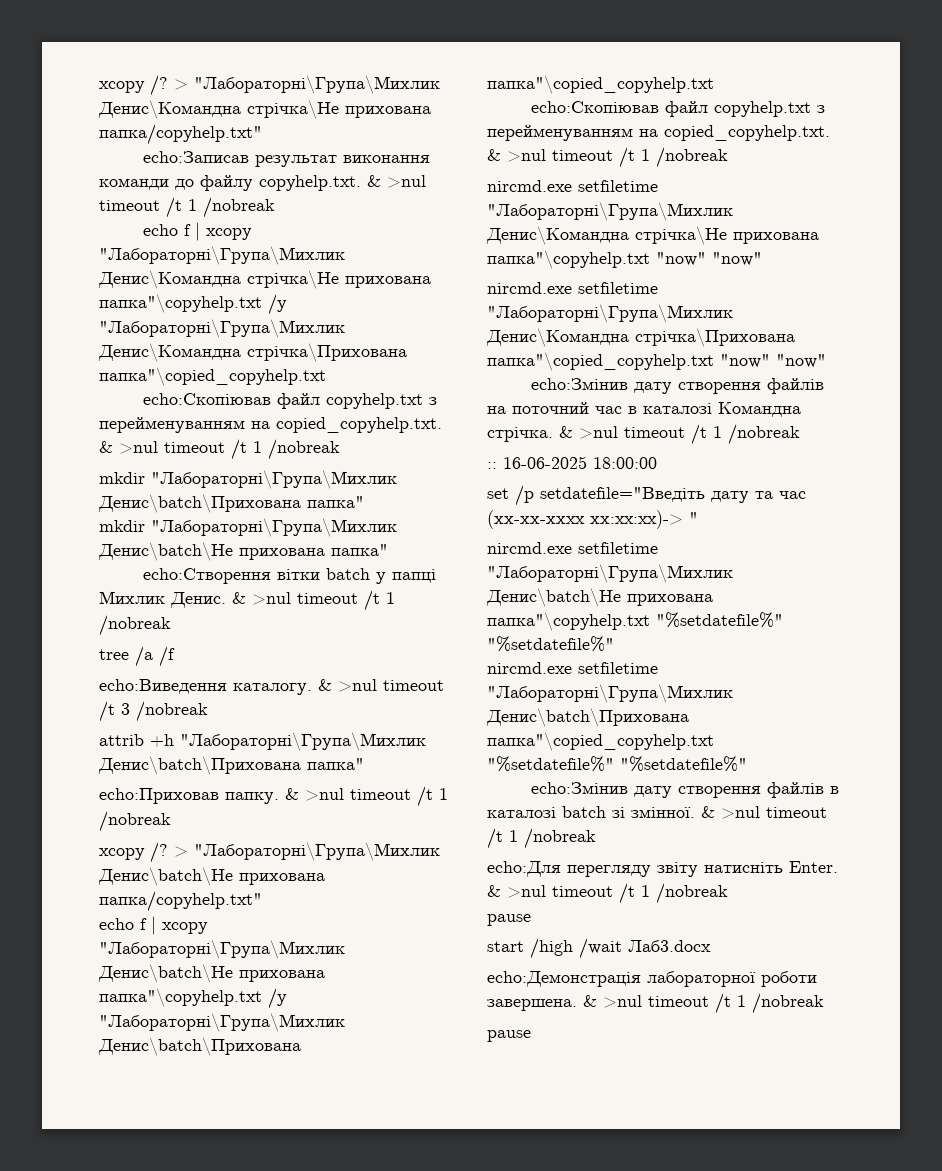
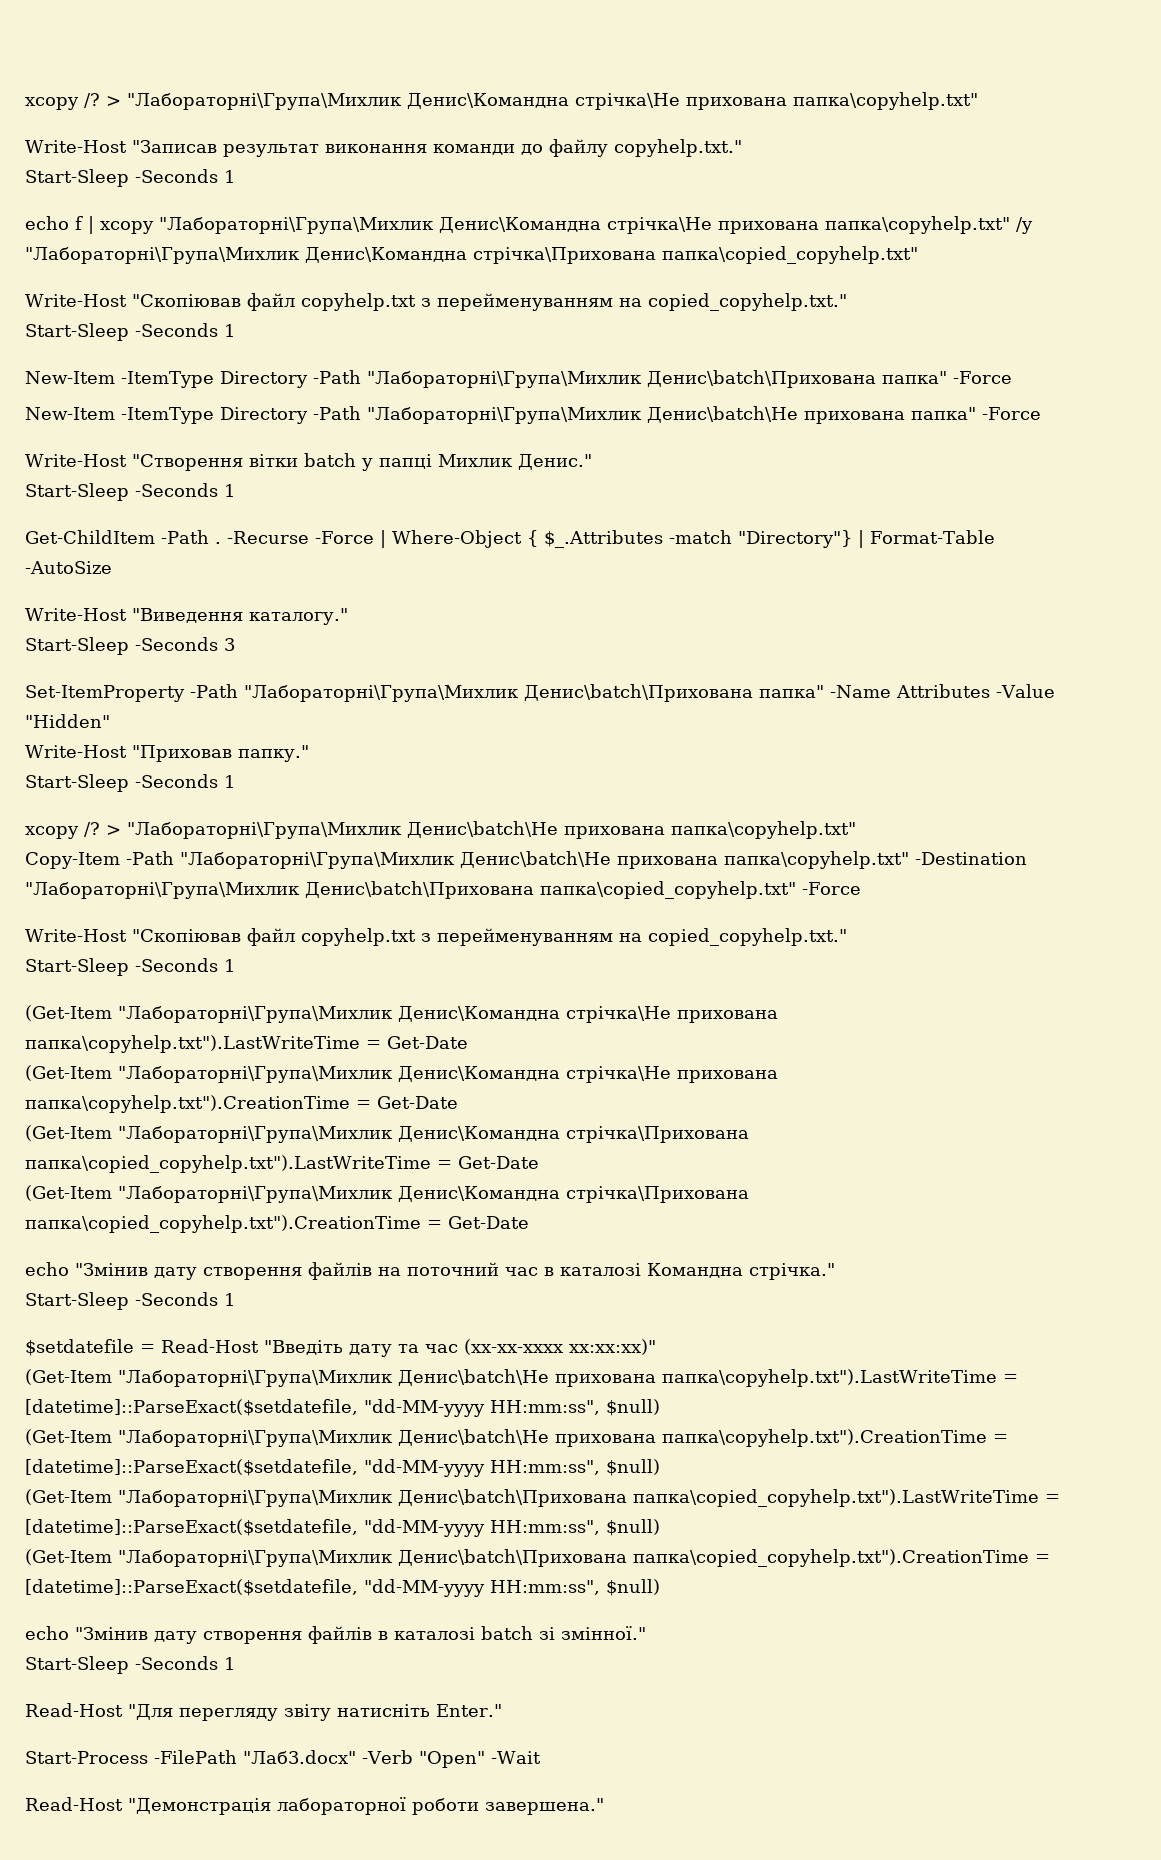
- > "Лабораторні\Група\Михлик Денис\Командна стрічка\Не прихована папка/copyhelp.txt"
- echo:Записав результат виконання команди до файлу copyhelp.txt. & >nul timeout /t 1 /nobreak
+ > "Лабораторні\Група\Михлик Денис\Командна стрічка\Не прихована папка\copyhelp.txt"
+ Write-Host "Записав результат виконання команди до файлу copyhelp.txt."
+ Start-Sleep -Seconds 1
- echo f | xcopy "Лабораторні\Група\Михлик Денис\Командна стрічка\Не прихована папка"\copyhelp.txt /y "Лабораторні\Група\Михлик Денис\Командна стрічка\Прихована папка"\copied_copyhelp.txt
- echo:Скопіював файл copyhelp.txt з перейменуванням на copied_copyhelp.txt. & >nul timeout /t 1 /nobreak
- mkdir "Лабораторні\Група\Михлик Денис\batch\Прихована папка"
- mkdir "Лабораторні\Група\Михлик Денис\batch\Не прихована папка"
- echo:Створення вітки batch у папці Михлик Денис. & >nul timeout /t 1 /nobreak
- tree /a /f
- echo:Виведення каталогу. & >nul timeout /t 3 /nobreak
- attrib +h "Лабораторні\Група\Михлик Денис\batch\Прихована папка"
- echo:Приховав папку. & >nul timeout /t 1 /nobreak
+ echo f | xcopy "Лабораторні\Група\Михлик Денис\Командна стрічка\Не прихована папка\copyhelp.txt" /y "Лабораторні\Група\Михлик Денис\Командна стрічка\Прихована папка\copied_copyhelp.txt"
+ Write-Host "Скопіював файл copyhelp.txt з перейменуванням на copied_copyhelp.txt."
+ Start-Sleep -Seconds 1
+ New-Item -ItemType Directory -Path "Лабораторні\Група\Михлик Денис\batch\Прихована папка" -Force
+ New-Item -ItemType Directory -Path "Лабораторні\Група\Михлик Денис\batch\Не прихована папка" -Force
+ Write-Host "Створення вітки batch у папці Михлик Денис."
+ Start-Sleep -Seconds 1
+ Get-ChildItem -Path . -Recurse -Force | Where-Object { $_.Attributes -match "Directory"} | Format-Table -AutoSize
+ Write-Host "Виведення каталогу."
+ Start-Sleep -Seconds 3
+ Set-ItemProperty -Path "Лабораторні\Група\Михлик Денис\batch\Прихована папка" -Name Attributes -Value "Hidden"
+ Write-Host "Приховав папку."
+ Start-Sleep -Seconds 1
- > "Лабораторні\Група\Михлик Денис\batch\Не прихована папка/copyhelp.txt"
- echo f | xcopy "Лабораторні\Група\Михлик Денис\batch\Не прихована папка"\copyhelp.txt /y "Лабораторні\Група\Михлик Денис\batch\Прихована папка"\copied_copyhelp.txt
- echo:Скопіював файл copyhelp.txt з перейменуванням на copied_copyhelp.txt. & >nul timeout /t 1 /nobreak
- nircmd.exe setfiletime "Лабораторні\Група\Михлик Денис\Командна стрічка\Не прихована папка"\copyhelp.txt "now" "now"
- nircmd.exe setfiletime "Лабораторні\Група\Михлик Денис\Командна стрічка\Прихована папка"\copied_copyhelp.txt "now" "now"
- echo:Змінив дату створення файлів на поточний час в каталозі Командна стрічка. & >nul timeout /t 1 /nobreak
- :: 16-06-2025 18:00:00
- set /p setdatefile="Введіть дату та час (хх-хх-ххxx хх:xx:xx)-> "
- nircmd.exe setfiletime "Лабораторні\Група\Михлик Денис\batch\Не прихована папка"\copyhelp.txt "%setdatefile%" "%setdatefile%"
- nircmd.exe setfiletime "Лабораторні\Група\Михлик Денис\batch\Прихована папка"\copied_copyhelp.txt "%setdatefile%" "%setdatefile%"
- echo:Змінив дату створення файлів в каталозі batch зі змінної. & >nul timeout /t 1 /nobreak
- echo:Для перегляду звіту натисніть Enter. & >nul timeout /t 1 /nobreak
- pause
- start /high /wait Лаб3.docx
- echo:Демонстрація лабораторної роботи завершена. & >nul timeout /t 1 /nobreak
- pause
+ > "Лабораторні\Група\Михлик Денис\batch\Не прихована папка\copyhelp.txt"
+ Copy-Item -Path "Лабораторні\Група\Михлик Денис\batch\Не прихована папка\copyhelp.txt" -Destination "Лабораторні\Група\Михлик Денис\batch\Прихована папка\copied_copyhelp.txt" -Force
+ Write-Host "Скопіював файл copyhelp.txt з перейменуванням на copied_copyhelp.txt."
+ Start-Sleep -Seconds 1
+ (Get-Item "Лабораторні\Група\Михлик Денис\Командна стрічка\Не прихована папка\copyhelp.txt").LastWriteTime = Get-Date
+ (Get-Item "Лабораторні\Група\Михлик Денис\Командна стрічка\Не прихована папка\copyhelp.txt").CreationTime = Get-Date
+ (Get-Item "Лабораторні\Група\Михлик Денис\Командна стрічка\Прихована папка\copied_copyhelp.txt").LastWriteTime = Get-Date
+ (Get-Item "Лабораторні\Група\Михлик Денис\Командна стрічка\Прихована папка\copied_copyhelp.txt").CreationTime = Get-Date
+ echo "Змінив дату створення файлів на поточний час в каталозі Командна стрічка."
+ Start-Sleep -Seconds 1
+ $setdatefile = Read-Host "Введіть дату та час (хх-хх-ххxx хх:xx:xx)"
+ (Get-Item "Лабораторні\Група\Михлик Денис\batch\Не прихована папка\copyhelp.txt").LastWriteTime = [datetime]::ParseExact($setdatefile, "dd-MM-yyyy HH:mm:ss", $null)
+ (Get-Item "Лабораторні\Група\Михлик Денис\batch\Не прихована папка\copyhelp.txt").CreationTime = [datetime]::ParseExact($setdatefile, "dd-MM-yyyy HH:mm:ss", $null)
+ (Get-Item "Лабораторні\Група\Михлик Денис\batch\Прихована папка\copied_copyhelp.txt").LastWriteTime = [datetime]::ParseExact($setdatefile, "dd-MM-yyyy HH:mm:ss", $null)
+ (Get-Item "Лабораторні\Група\Михлик Денис\batch\Прихована папка\copied_copyhelp.txt").CreationTime = [datetime]::ParseExact($setdatefile, "dd-MM-yyyy HH:mm:ss", $null)
+ echo "Змінив дату створення файлів в каталозі batch зі змінної."
+ Start-Sleep -Seconds 1
+ Read-Host "Для перегляду звіту натисніть Enter."
+ Start-Process -FilePath "Лаб3.docx" -Verb "Open" -Wait
+ Read-Host "Демонстрація лабораторної роботи завершена."

